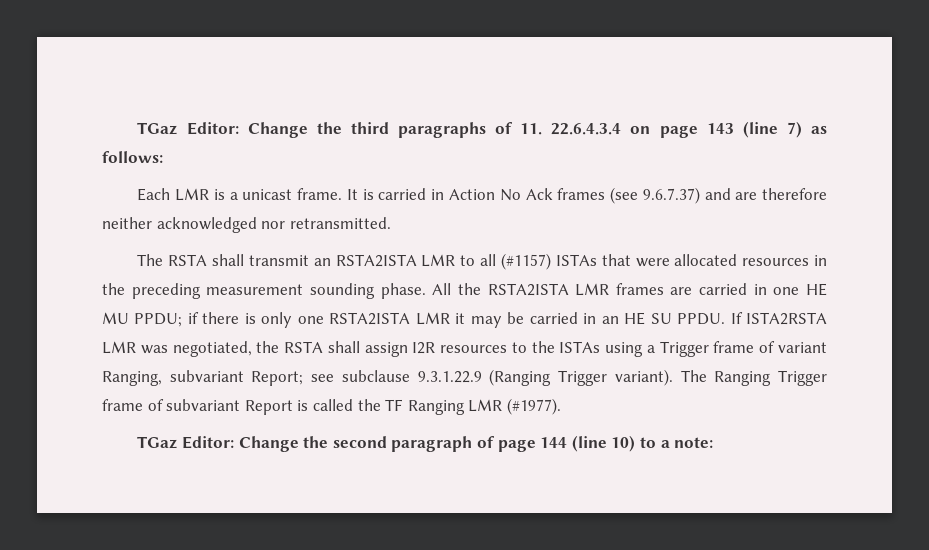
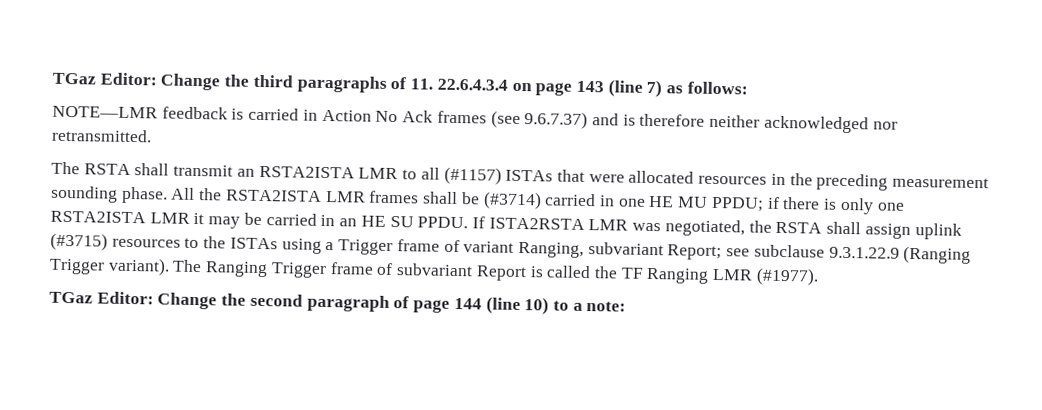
- Each LMR is a unicast frame. It is carried in Action No Ack frames (see 9.6.7.37) and are therefore neither acknowledged nor retransmitted.
+ NOTE—LMR feedback is carried in Action No Ack frames (see 9.6.7.37) and is therefore neither acknowledged nor retransmitted.
- All the RSTA2ISTA LMR frames are carried in one HE MU PPDU; if there is only one RSTA2ISTA LMR it may be carried in an HE SU PPDU.
+ All the RSTA2ISTA LMR frames shall be (#3714) carried in one HE MU PPDU; if there is only one RSTA2ISTA LMR it may be carried in an HE SU PPDU.
- If ISTA2RSTA LMR was negotiated, the RSTA shall assign I2R resources to the ISTAs using a Trigger frame of variant Ranging, subvariant Report; see subclause 9.3.1.22.9 (Ranging Trigger variant).
+ If ISTA2RSTA LMR was negotiated, the RSTA shall assign uplink (#3715) resources to the ISTAs using a Trigger frame of variant Ranging, subvariant Report; see subclause 9.3.1.22.9 (Ranging Trigger variant).

